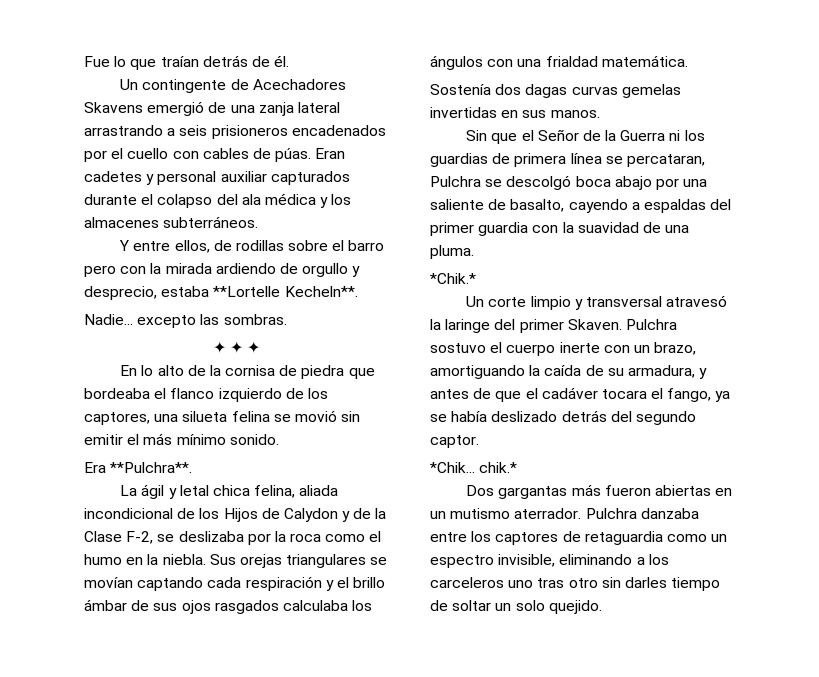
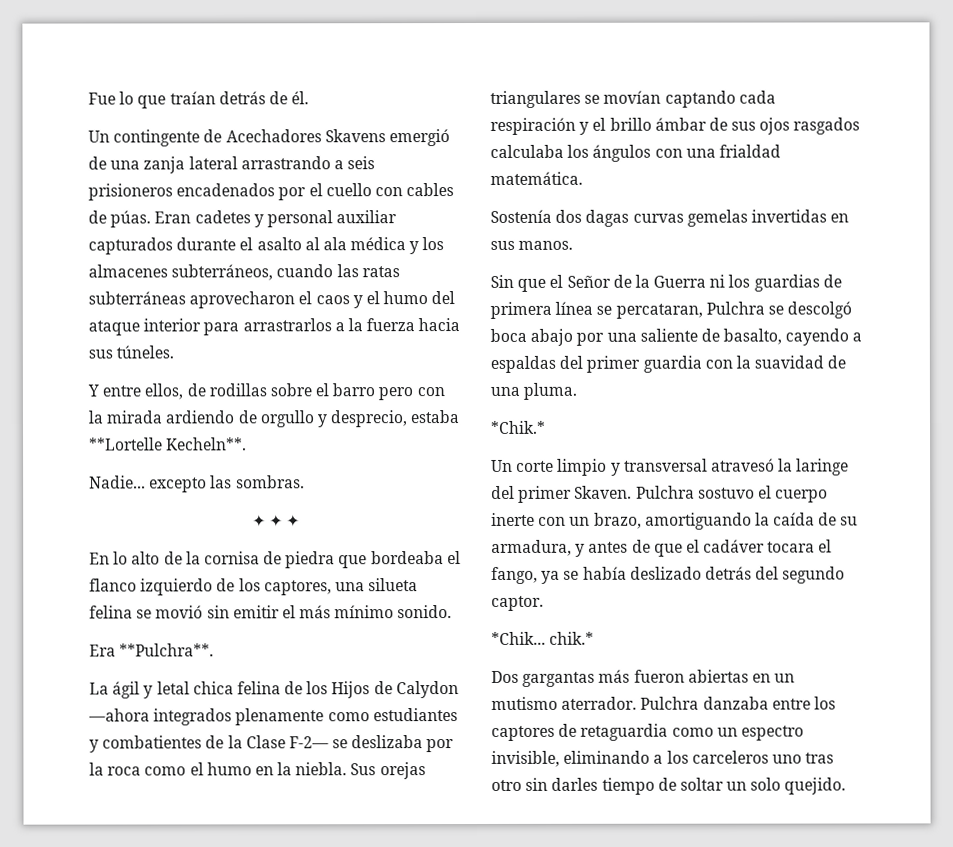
- Eran cadetes y personal auxiliar capturados durante el colapso del ala médica y los almacenes subterráneos.
+ Eran cadetes y personal auxiliar capturados durante el asalto al ala médica y los almacenes subterráneos, cuando las ratas subterráneas aprovecharon el caos y el humo del ataque interior para arrastrarlos a la fuerza hacia sus túneles.
- La ágil y letal chica felina, aliada incondicional de los Hijos de Calydon y de la Clase F-2, se deslizaba por la roca como el humo en la niebla.
+ La ágil y letal chica felina de los Hijos de Calydon —ahora integrados plenamente como estudiantes y combatientes de la Clase F-2— se deslizaba por la roca como el humo en la niebla.

